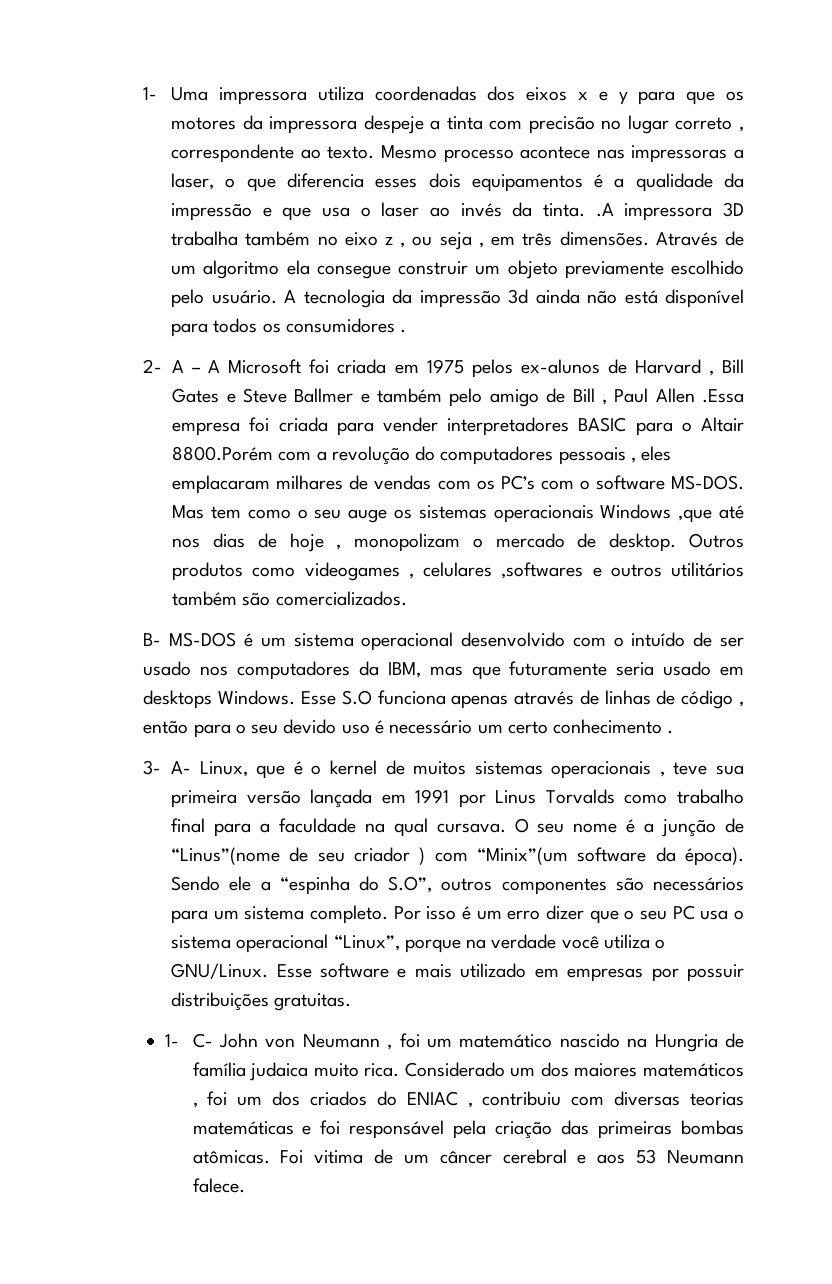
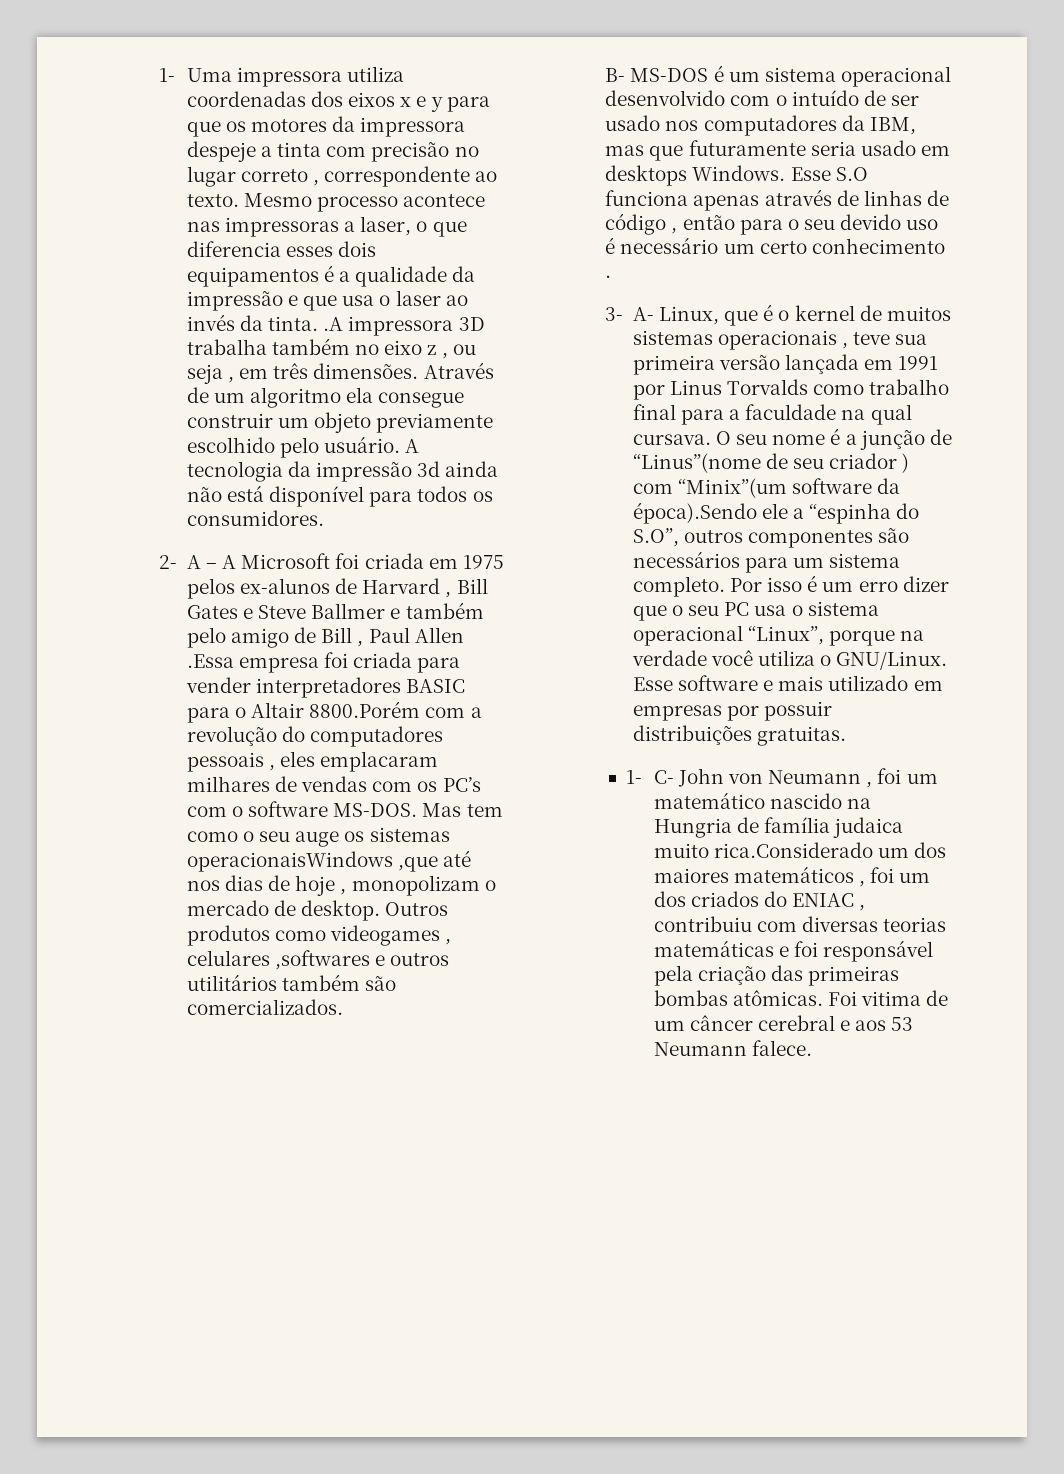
- A tecnologia da impressão 3d ainda não está disponível para todos os consumidores .
+ A tecnologia da impressão 3d ainda não está disponível para todos os consumidores.
- Mas tem como o seu auge os sistemas operacionais Windows ,que até nos dias de hoje , monopolizam o mercado de desktop.
+ Mas tem como o seu auge os sistemas operacionaisWindows ,que até nos dias de hoje , monopolizam o mercado de desktop.
- O seu nome é a junção de “Linus”(nome de seu criador ) com “Minix”(um software da época). Sendo ele a “espinha do S.O”, outros componentes são necessários para um sistema completo.
+ O seu nome é a junção de “Linus”(nome de seu criador ) com “Minix”(um software da época).Sendo ele a “espinha do S.O”, outros componentes são necessários para um sistema completo.
- 1- C- John von Neumann , foi um matemático nascido na Hungria de família judaica muito rica. Considerado um dos maiores matemáticos , foi um dos criados do ENIAC , contribuiu com diversas teorias matemáticas e foi responsável pela criação das primeiras bombas atômicas.
+ 1- C- John von Neumann , foi um matemático nascido na Hungria de família judaica muito rica.Considerado um dos maiores matemáticos , foi um dos criados do ENIAC , contribuiu com diversas teorias matemáticas e foi responsável pela criação das primeiras bombas atômicas.

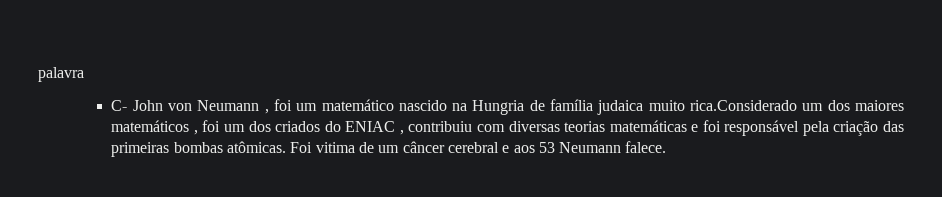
- 1- Uma impressora utiliza coordenadas dos eixos x e y para que os motores da impressora despeje a tinta com precisão no lugar correto , correspondente ao texto. Mesmo processo acontece nas impressoras a laser, o que diferencia esses dois equipamentos é a qualidade da impressão e que usa o laser ao invés da tinta. .A impressora 3D trabalha também no eixo z , ou seja , em três dimensões. Através de um algoritmo ela consegue construir um objeto previamente escolhido pelo usuário. A tecnologia da impressão 3d ainda não está disponível para todos os consumidores.
- 2- A – A Microsoft foi criada em 1975 pelos ex-alunos de Harvard , Bill Gates e Steve Ballmer e também pelo amigo de Bill , Paul Allen .Essa empresa foi criada para vender interpretadores BASIC para o Altair 8800.Porém com a revolução do computadores pessoais , eles emplacaram milhares de vendas com os PC’s com o software MS-DOS. Mas tem como o seu auge os sistemas operacionaisWindows ,que até nos dias de hoje , monopolizam o mercado de desktop. Outros produtos como videogames , celulares ,softwares e outros utilitários também são comercializados.
- B- MS-DOS é um sistema operacional desenvolvido com o intuído de ser usado nos computadores da IBM, mas que futuramente seria usado em desktops Windows. Esse S.O funciona apenas através de linhas de código , então para o seu devido uso é necessário um certo conhecimento .
- 3- A- Linux, que é o kernel de muitos sistemas operacionais , teve sua primeira versão lançada em 1991 por Linus Torvalds como trabalho final para a faculdade na qual cursava. O seu nome é a junção de “Linus”(nome de seu criador ) com “Minix”(um software da época).Sendo ele a “espinha do S.O”, outros componentes são necessários para um sistema completo. Por isso é um erro dizer que o seu PC usa o sistema operacional “Linux”, porque na verdade você utiliza o GNU/Linux. Esse software e mais utilizado em empresas por possuir distribuições gratuitas.
- 1- C- John von Neumann , foi um matemático nascido na Hungria de família judaica muito rica.Considerado um dos maiores matemáticos , foi um dos criados do ENIAC , contribuiu com diversas teorias matemáticas e foi responsável pela criação das primeiras bombas atômicas.
+ palavra
+ C- John von Neumann , foi um matemático nascido na Hungria de família judaica muito rica.Considerado um dos maiores matemáticos , foi um dos criados do ENIAC , contribuiu com diversas teorias matemáticas e foi responsável pela criação das primeiras bombas atômicas.

